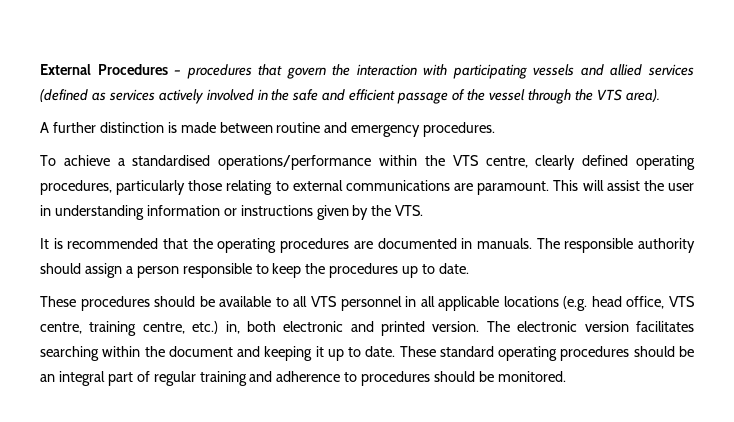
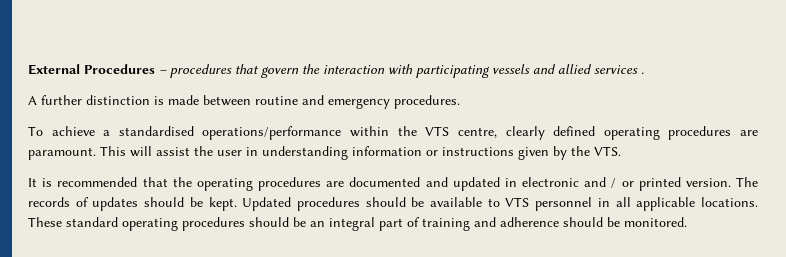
- External Procedures – procedures that govern the interaction with participating vessels and allied services (defined as services actively involved in the safe and efficient passage of the vessel through the VTS area).
+ External Procedures – procedures that govern the interaction with participating vessels and allied services .
- To achieve a standardised operations/performance within the VTS centre, clearly defined operating procedures, particularly those relating to external communications are paramount.
+ To achieve a standardised operations/performance within the VTS centre, clearly defined operating procedures are paramount.
- It is recommended that the operating procedures are documented in manuals. The responsible authority should assign a person responsible to keep the procedures up to date.
- These procedures should be available to all VTS personnel in all applicable locations (e.g. head office, VTS centre, training centre, etc.) in, both electronic and printed version. The electronic version facilitates searching within the document and keeping it up to date.
+ It is recommended that the operating procedures are documented and updated in electronic and / or printed version. The records of updates should be kept. Updated procedures should be available to VTS personnel in all applicable locations.
- These standard operating procedures should be an integral part of regular training and adherence to procedures should be monitored.
+ These standard operating procedures should be an integral part of training and adherence should be monitored.

